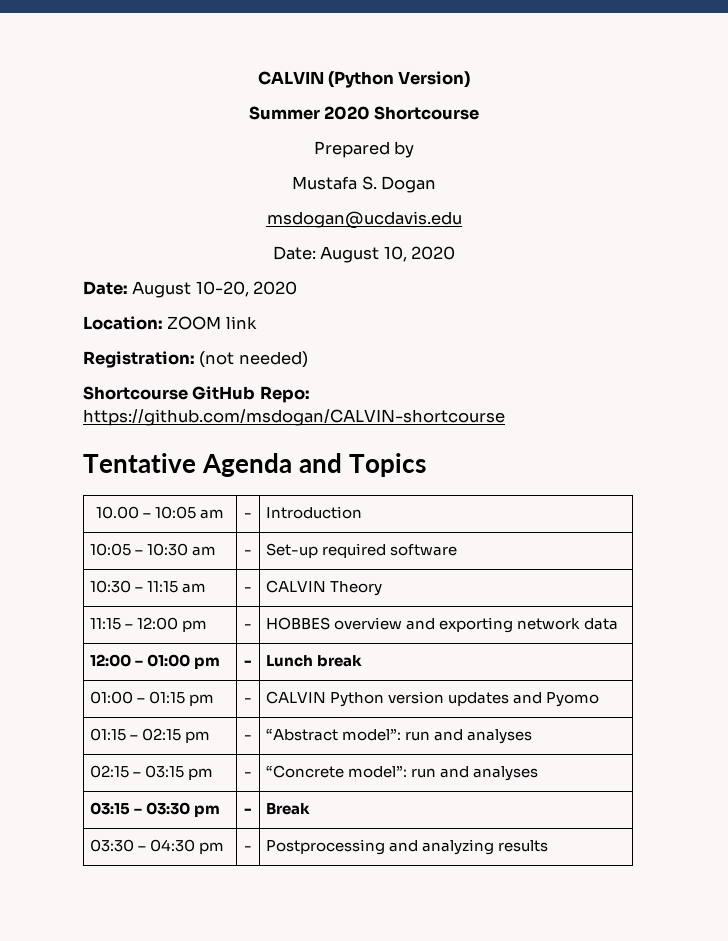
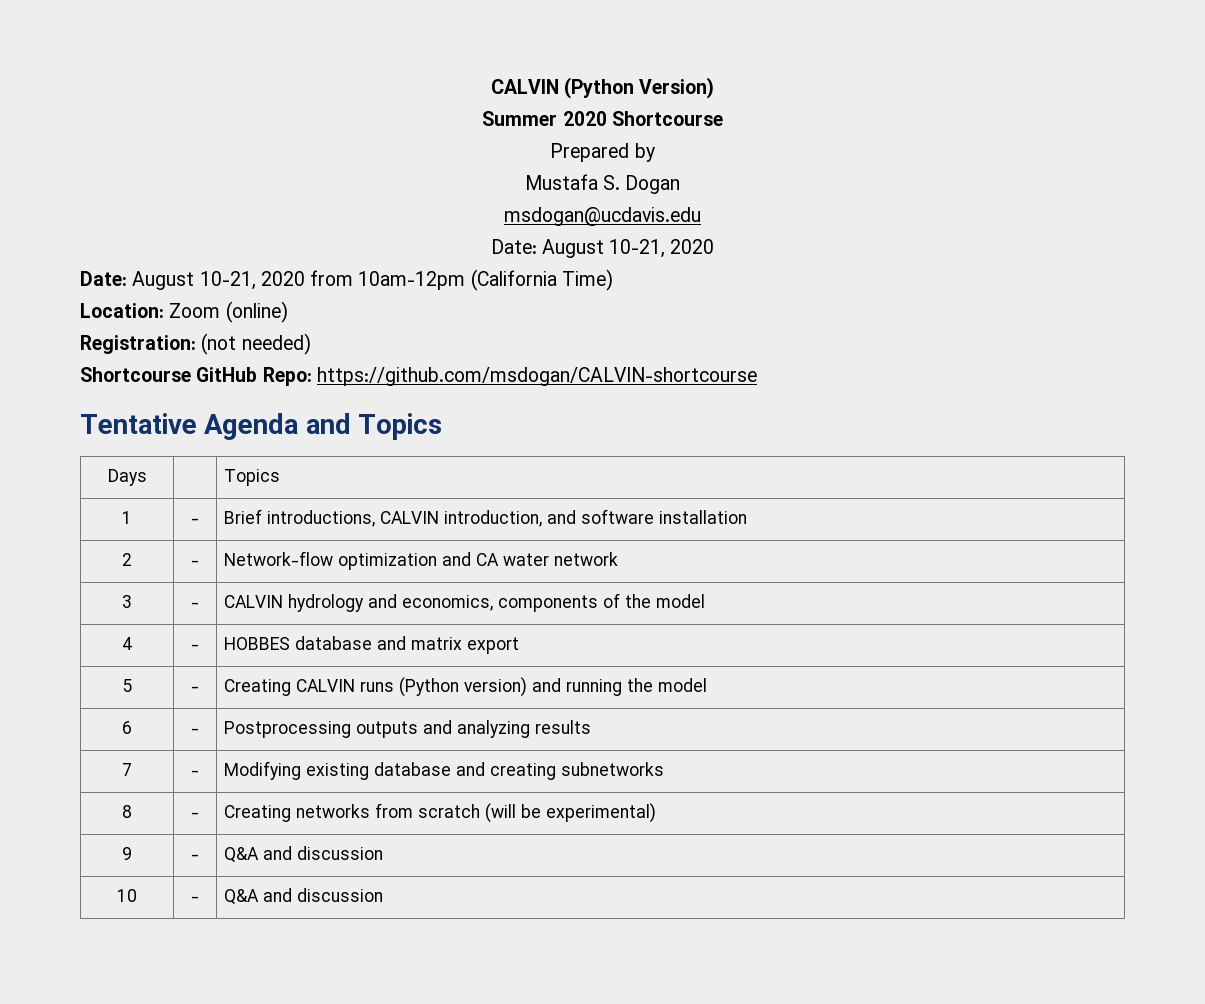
  msdogan@ucdavis.edu
- Date: August 10, 2020
+ Date: August 10-21, 2020
- Date: August 10-20, 2020
+ Date: August 10-21, 2020 from 10am-12pm (California Time)
- Location: ZOOM link
+ Location: Zoom (online)
- 10.00 – 10:05 am | - | Introduction
- 10:05 – 10:30 am | - | Set-up required software
- 10:30 – 11:15 am | - | CALVIN Theory
- 11:15 – 12:00 pm | - | HOBBES overview and exporting network data
- 12:00 – 01:00 pm | - | Lunch break
- 01:00 – 01:15 pm | - | CALVIN Python version updates and Pyomo
- 01:15 – 02:15 pm | - | “Abstract model”: run and analyses
- 02:15 – 03:15 pm | - | “Concrete model”: run and analyses
- 03:15 – 03:30 pm | - | Break
- 03:30 – 04:30 pm | - | Postprocessing and analyzing results
+ Days | | Topics
+ 1 | - | Brief introductions, CALVIN introduction, and software installation
+ 2 | - | Network-flow optimization and CA water network
+ 3 | - | CALVIN hydrology and economics, components of the model
+ 4 | - | HOBBES database and matrix export
+ 5 | - | Creating CALVIN runs (Python version) and running the model
+ 6 | - | Postprocessing outputs and analyzing results
+ 7 | - | Modifying existing database and creating subnetworks
+ 8 | - | Creating networks from scratch (will be experimental)
+ 9 | - | Q&A and discussion
+ 10 | - | Q&A and discussion

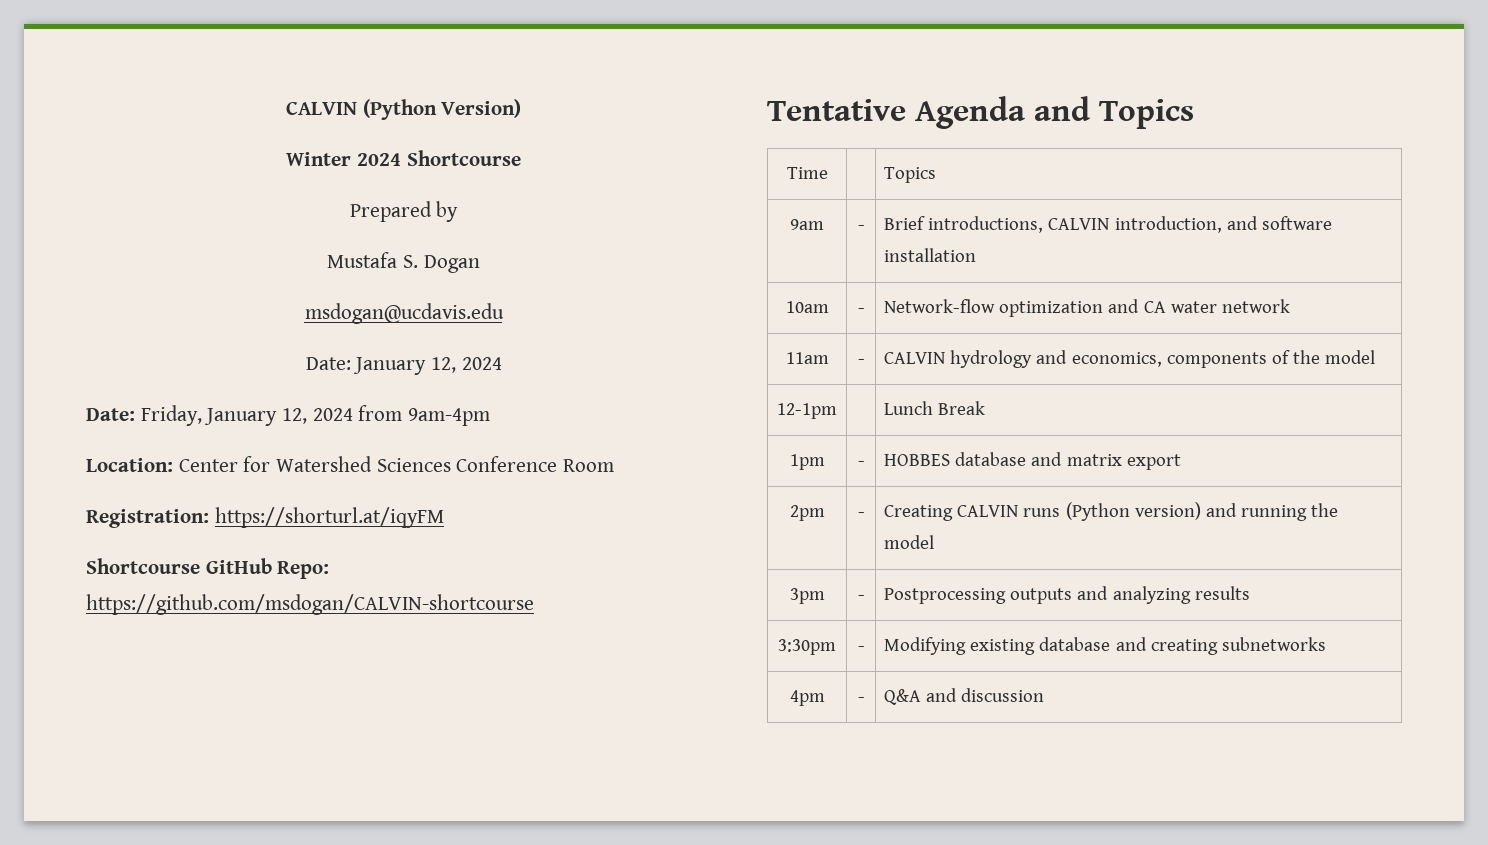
- Summer 2020 Shortcourse
+ Winter 2024 Shortcourse
  msdogan@ucdavis.edu
- Date: August 10-21, 2020
- Date: August 10-21, 2020 from 10am-12pm (California Time)
- Location: Zoom (online)
+ Date: January 12, 2024
+ Date: Friday, January 12, 2024 from 9am-4pm
+ Location: Center for Watershed Sciences Conference Room
- Registration: (not needed)
+ Registration: https://shorturl.at/iqyFM
- Days | | Topics
- 1 | - | Brief introductions, CALVIN introduction, and software installation
+ Time | | Topics
+ 9am | - | Brief introductions, CALVIN introduction, and software installation
- 2 | - | Network-flow optimization and CA water network
+ 10am | - | Network-flow optimization and CA water network
- 3 | - | CALVIN hydrology and economics, components of the model
+ 11am | - | CALVIN hydrology and economics, components of the model
- 4 | - | HOBBES database and matrix export
+ 12-1pm | | Lunch Break
+ 1pm | - | HOBBES database and matrix export
- 5 | - | Creating CALVIN runs (Python version) and running the model
+ 2pm | - | Creating CALVIN runs (Python version) and running the model
- 6 | - | Postprocessing outputs and analyzing results
+ 3pm | - | Postprocessing outputs and analyzing results
- 7 | - | Modifying existing database and creating subnetworks
+ 3:30pm | - | Modifying existing database and creating subnetworks
- 8 | - | Creating networks from scratch (will be experimental)
- 9 | - | Q&A and discussion
- 10 | - | Q&A and discussion
+ 4pm | - | Q&A and discussion

